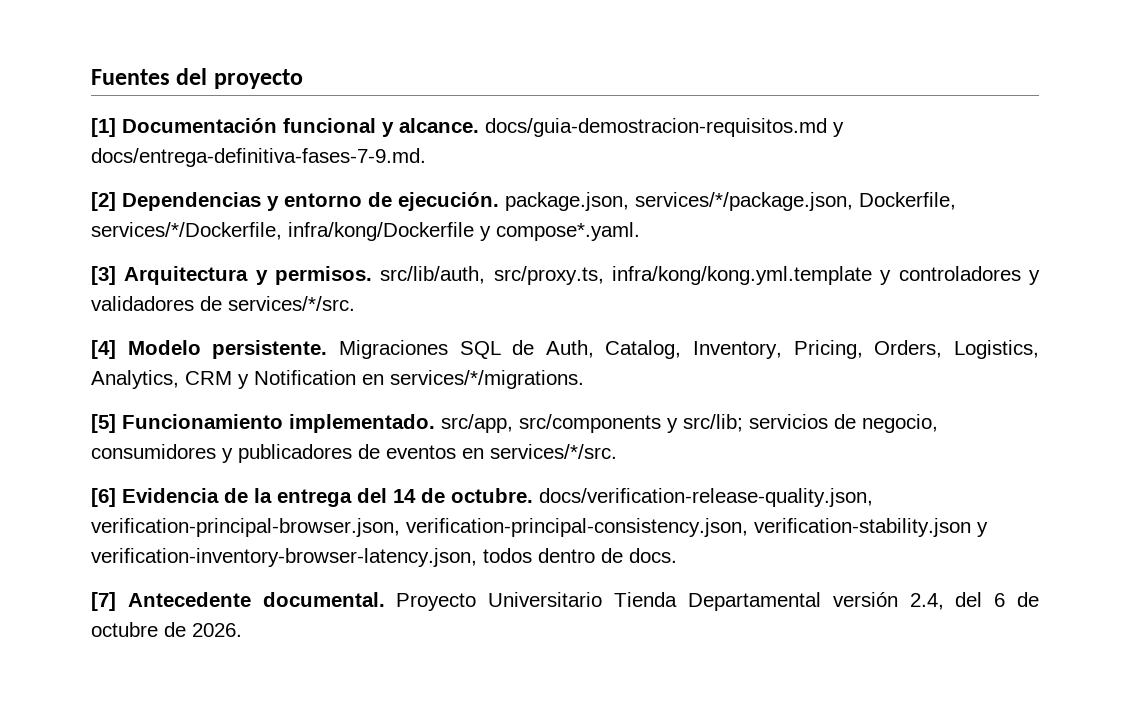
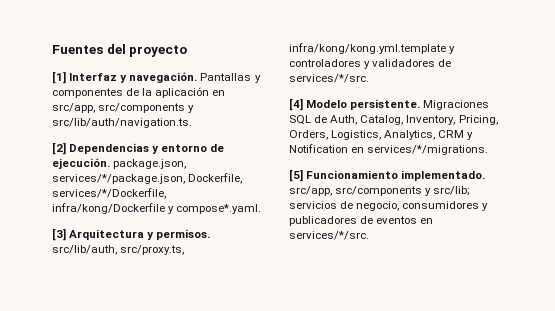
- [1] Documentación funcional y alcance. docs/guia-demostracion-requisitos.md y docs/entrega-definitiva-fases-7-9.md.
+ [1] Interfaz y navegación. Pantallas y componentes de la aplicación en src/app, src/components y src/lib/auth/navigation.ts.
- [6] Evidencia de la entrega del 14 de octubre. docs/verification-release-quality.json, verification-principal-browser.json, verification-principal-consistency.json, verification-stability.json y verification-inventory-browser-latency.json, todos dentro de docs.
- [7] Antecedente documental. Proyecto Universitario Tienda Departamental versión 2.4, del 6 de octubre de 2026.

